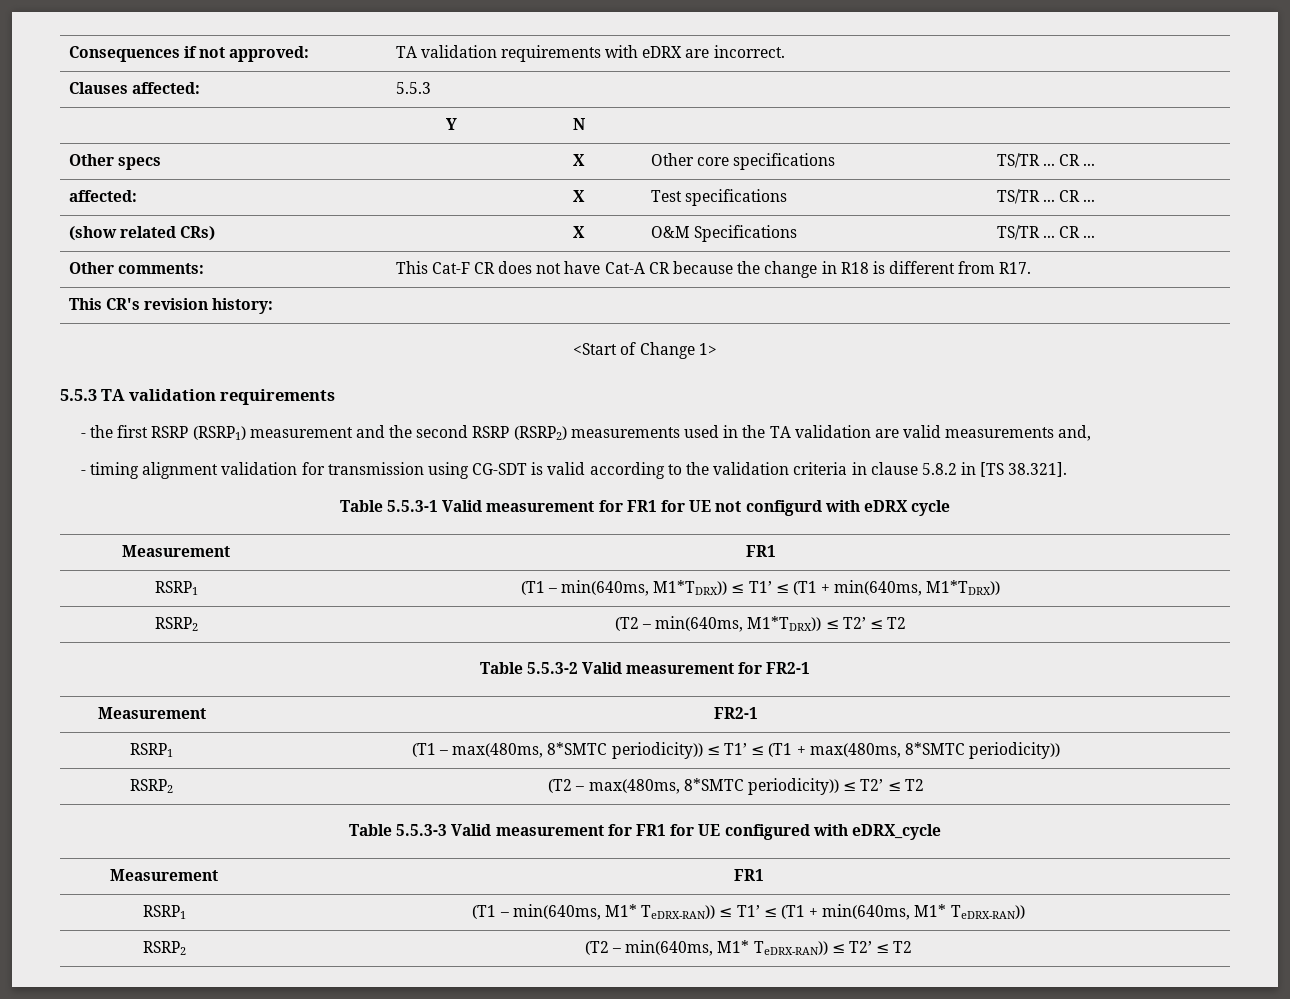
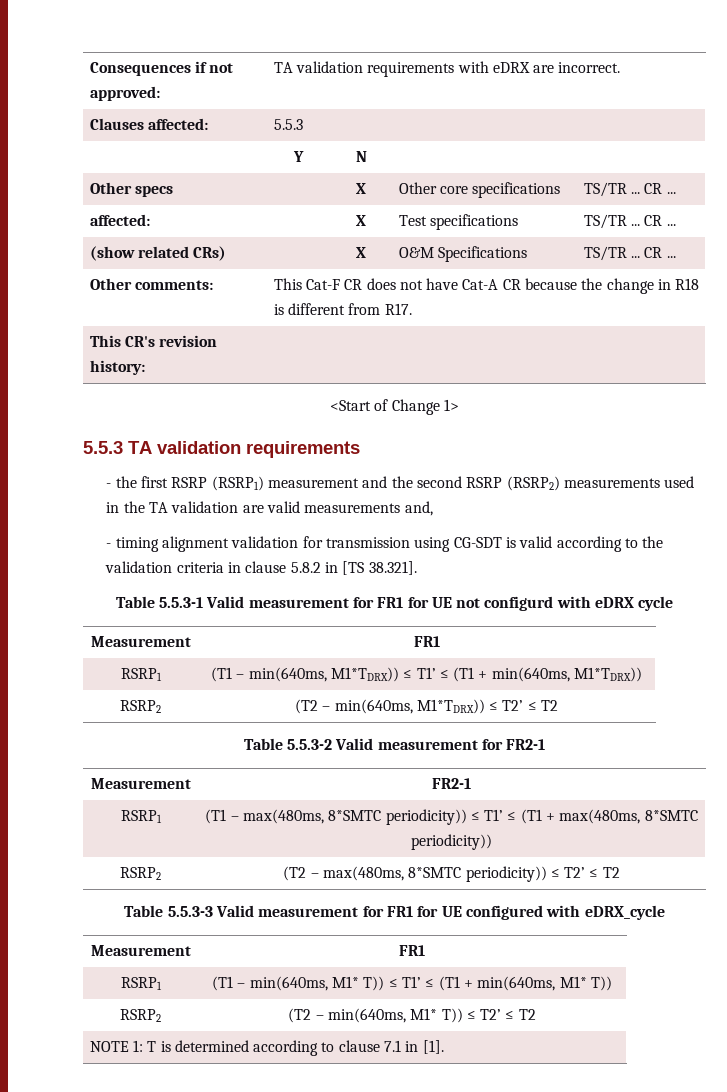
- RSRP1 | (T1 – min(640ms, M1* TeDRX-RAN)) ≤ T1’ ≤ (T1 + min(640ms, M1* TeDRX-RAN))
+ RSRP1 | (T1 – min(640ms, M1* T)) ≤ T1’ ≤ (T1 + min(640ms, M1* T))
- RSRP2 | (T2 – min(640ms, M1* TeDRX-RAN)) ≤ T2’ ≤ T2
+ RSRP2 | (T2 – min(640ms, M1* T)) ≤ T2’ ≤ T2
+ NOTE 1: T is determined according to clause 7.1 in [1].

